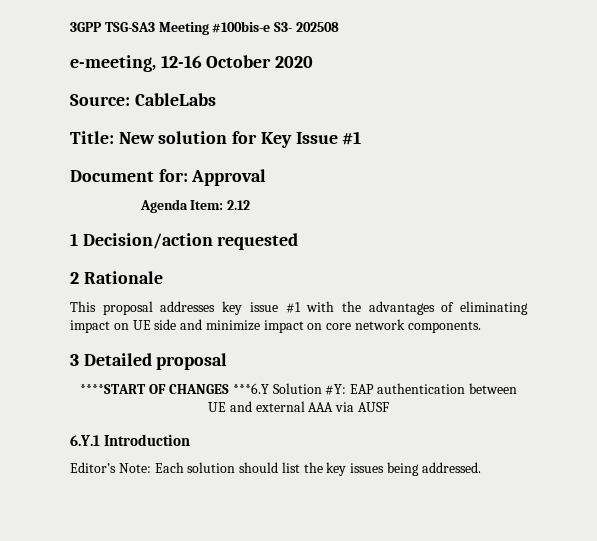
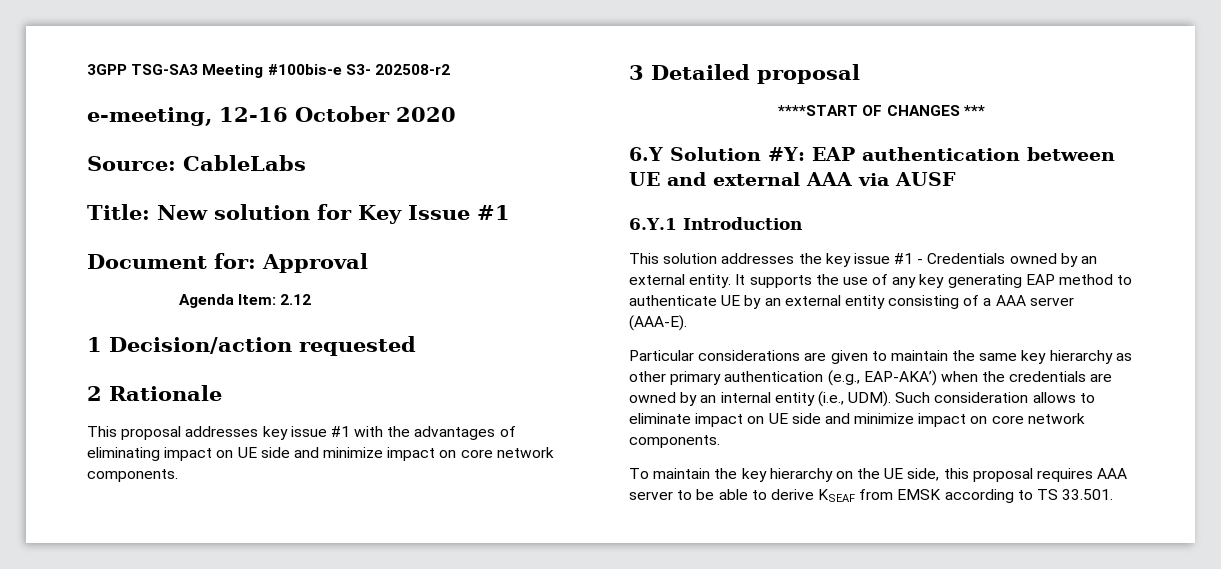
- 3GPP TSG-SA3 Meeting #100bis-e S3- 202508
+ 3GPP TSG-SA3 Meeting #100bis-e S3- 202508-r2
- ****START OF CHANGES ***6.Y Solution #Y: EAP authentication between UE and external AAA via AUSF
+ ****START OF CHANGES ***
+ 6.Y Solution #Y: EAP authentication between UE and external AAA via AUSF
- Editor’s Note: Each solution should list the key issues being addressed.
+ This solution addresses the key issue #1 - Credentials owned by an external entity. It supports the use of any key generating EAP method to authenticate UE by an external entity consisting of a AAA server (AAA-E).
+ Particular considerations are given to maintain the same key hierarchy as other primary authentication (e.g., EAP-AKA’) when the credentials are owned by an internal entity (i.e., UDM). Such consideration allows to eliminate impact on UE side and minimize impact on core network components.
+ To maintain the key hierarchy on the UE side, this proposal requires AAA server to be able to derive KSEAF from EMSK according to TS 33.501.

